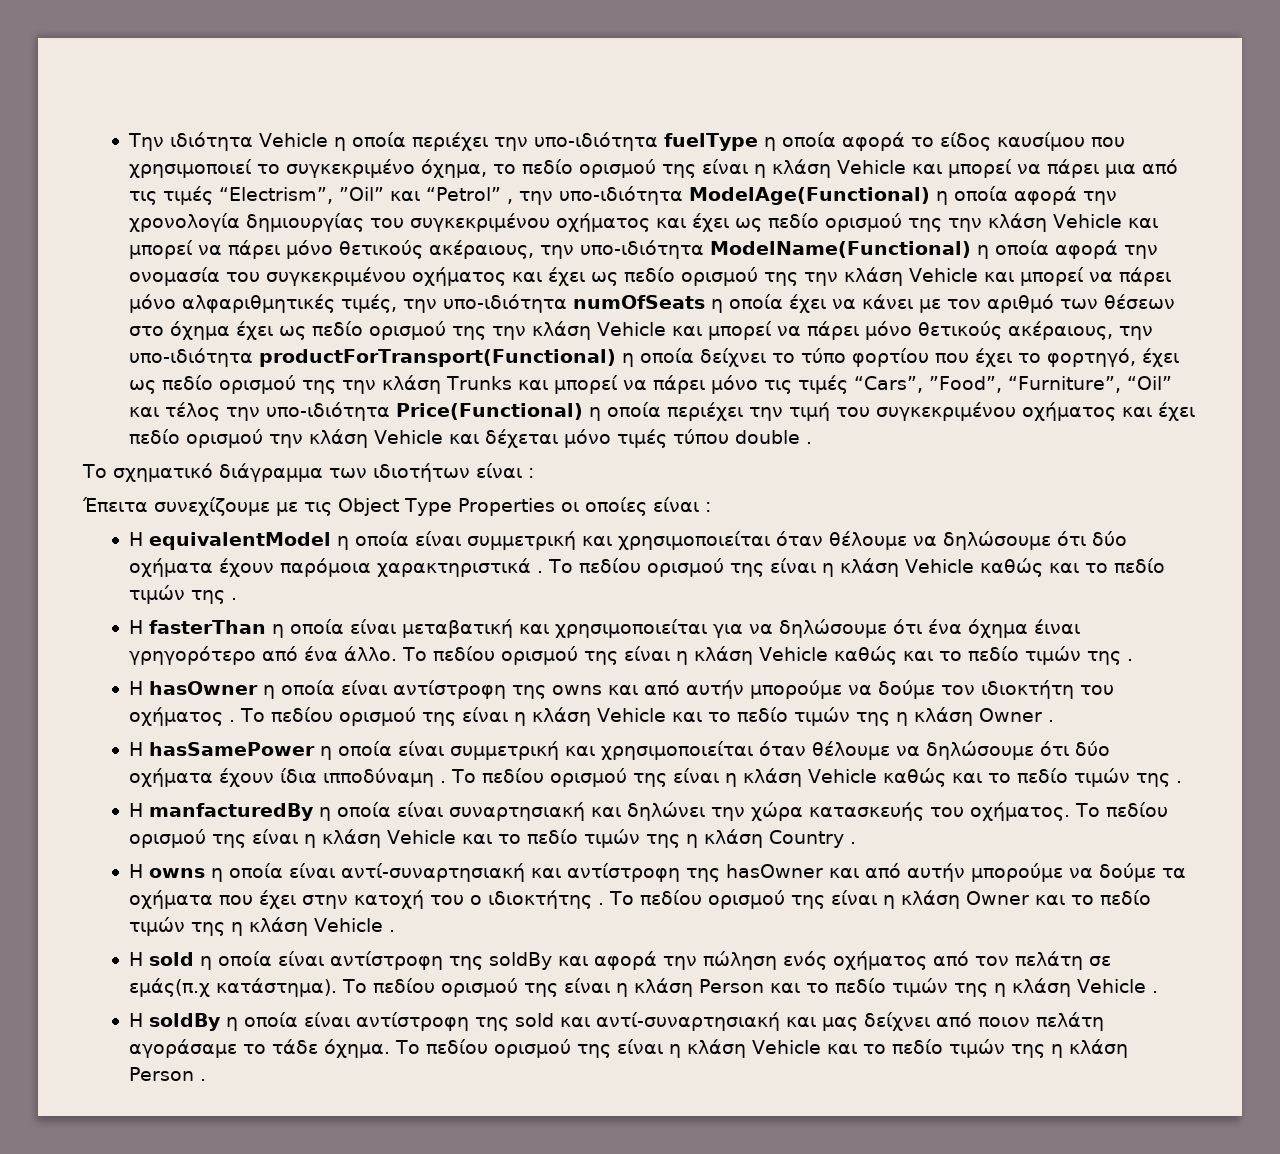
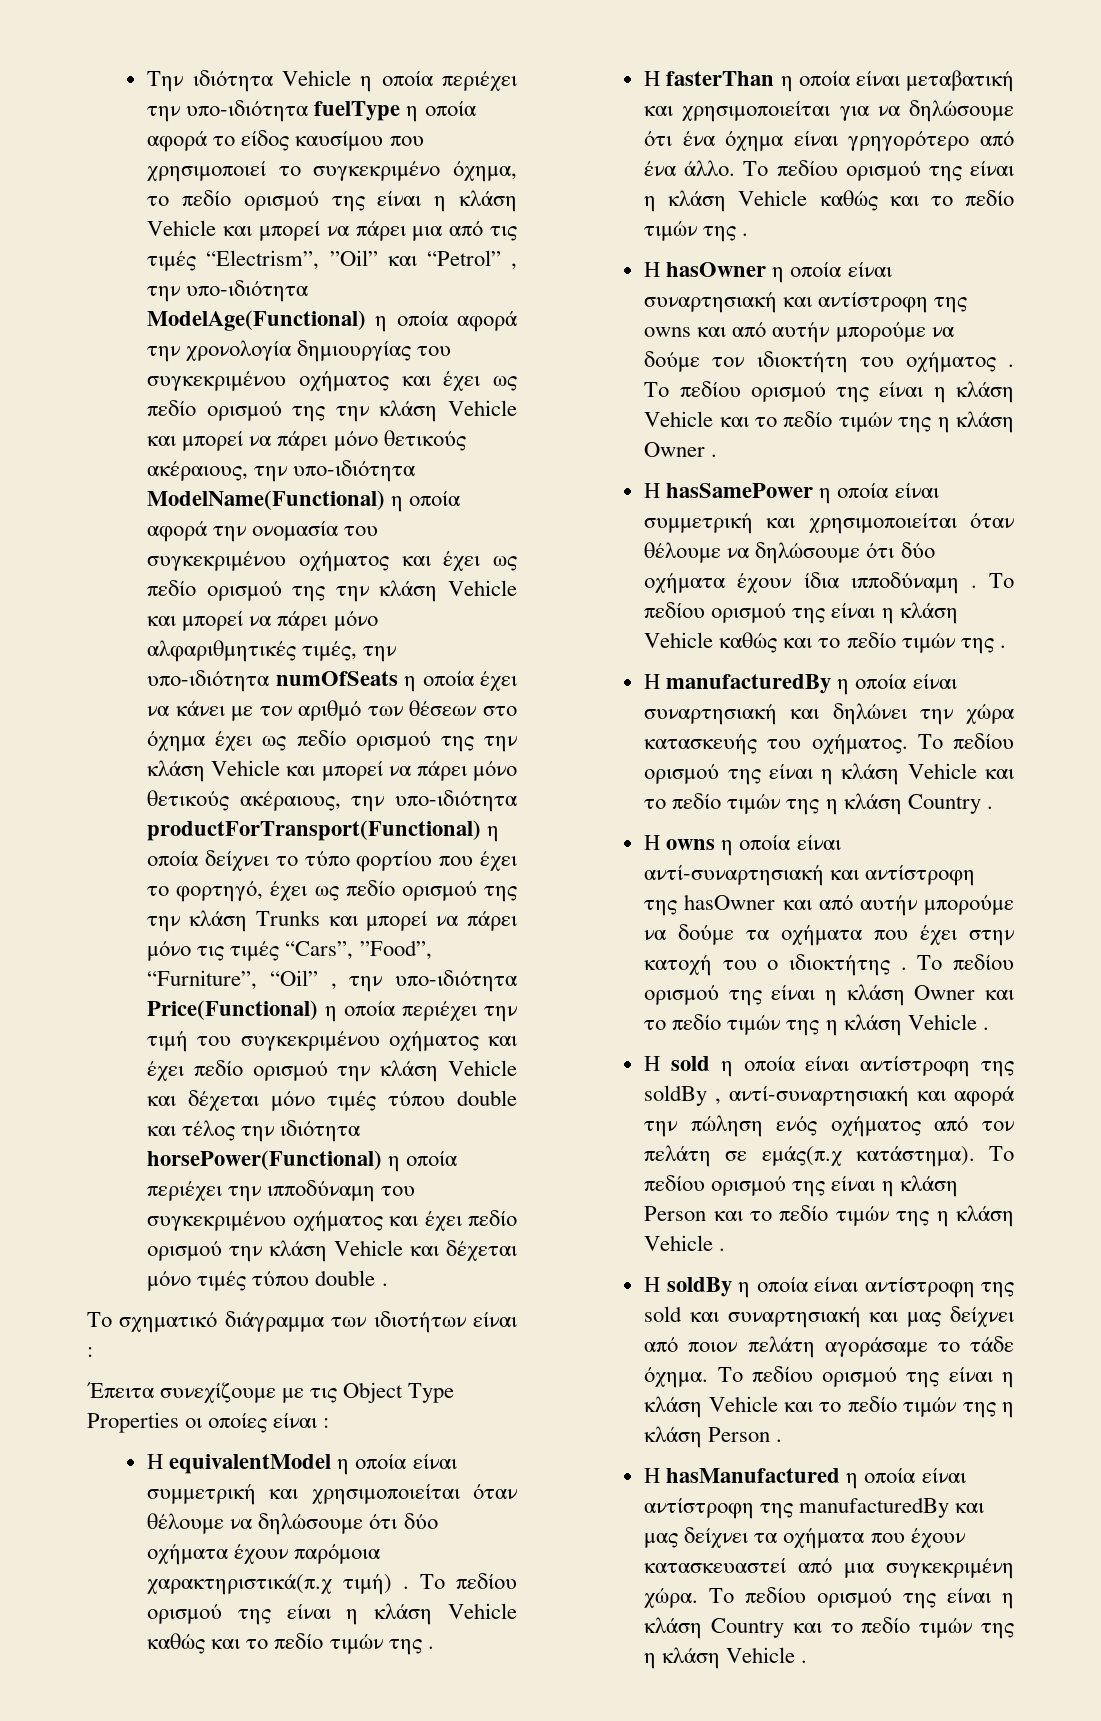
- Την ιδιότητα Vehicle η οποία περιέχει την υπο-ιδιότητα fuelType η οποία αφορά το είδος καυσίμου που χρησιμοποιεί το συγκεκριμένο όχημα, το πεδίο ορισμού της είναι η κλάση Vehicle και μπορεί να πάρει μια από τις τιμές “Electrism”, ”Oil” και “Petrol” , την υπο-ιδιότητα ModelAge(Functional) η οποία αφορά την χρονολογία δημιουργίας του συγκεκριμένου οχήματος και έχει ως πεδίο ορισμού της την κλάση Vehicle και μπορεί να πάρει μόνο θετικούς ακέραιους, την υπο-ιδιότητα ModelName(Functional) η οποία αφορά την ονομασία του συγκεκριμένου οχήματος και έχει ως πεδίο ορισμού της την κλάση Vehicle και μπορεί να πάρει μόνο αλφαριθμητικές τιμές, την υπο-ιδιότητα numOfSeats η οποία έχει να κάνει με τον αριθμό των θέσεων στο όχημα έχει ως πεδίο ορισμού της την κλάση Vehicle και μπορεί να πάρει μόνο θετικούς ακέραιους, την υπο-ιδιότητα productForTransport(Functional) η οποία δείχνει το τύπο φορτίου που έχει το φορτηγό, έχει ως πεδίο ορισμού της την κλάση Trunks και μπορεί να πάρει μόνο τις τιμές “Cars”, ”Food”, “Furniture”, “Oil” και τέλος την υπο-ιδιότητα Price(Functional) η οποία περιέχει την τιμή του συγκεκριμένου οχήματος και έχει πεδίο ορισμού την κλάση Vehicle και δέχεται μόνο τιμές τύπου double .
+ Την ιδιότητα Vehicle η οποία περιέχει την υπο-ιδιότητα fuelType η οποία αφορά το είδος καυσίμου που χρησιμοποιεί το συγκεκριμένο όχημα, το πεδίο ορισμού της είναι η κλάση Vehicle και μπορεί να πάρει μια από τις τιμές “Electrism”, ”Oil” και “Petrol” , την υπο-ιδιότητα ModelAge(Functional) η οποία αφορά την χρονολογία δημιουργίας του συγκεκριμένου οχήματος και έχει ως πεδίο ορισμού της την κλάση Vehicle και μπορεί να πάρει μόνο θετικούς ακέραιους, την υπο-ιδιότητα ModelName(Functional) η οποία αφορά την ονομασία του συγκεκριμένου οχήματος και έχει ως πεδίο ορισμού της την κλάση Vehicle και μπορεί να πάρει μόνο αλφαριθμητικές τιμές, την υπο-ιδιότητα numOfSeats η οποία έχει να κάνει με τον αριθμό των θέσεων στο όχημα έχει ως πεδίο ορισμού της την κλάση Vehicle και μπορεί να πάρει μόνο θετικούς ακέραιους, την υπο-ιδιότητα productForTransport(Functional) η οποία δείχνει το τύπο φορτίου που έχει το φορτηγό, έχει ως πεδίο ορισμού της την κλάση Trunks και μπορεί να πάρει μόνο τις τιμές “Cars”, ”Food”, “Furniture”, “Oil” , την υπο-ιδιότητα Price(Functional) η οποία περιέχει την τιμή του συγκεκριμένου οχήματος και έχει πεδίο ορισμού την κλάση Vehicle και δέχεται μόνο τιμές τύπου double και τέλος την ιδιότητα horsePower(Functional) η οποία περιέχει την ιπποδύναμη του συγκεκριμένου οχήματος και έχει πεδίο ορισμού την κλάση Vehicle και δέχεται μόνο τιμές τύπου double .
- H equivalentModel η οποία είναι συμμετρική και χρησιμοποιείται όταν θέλουμε να δηλώσουμε ότι δύο οχήματα έχουν παρόμοια χαρακτηριστικά .
+ H equivalentModel η οποία είναι συμμετρική και χρησιμοποιείται όταν θέλουμε να δηλώσουμε ότι δύο οχήματα έχουν παρόμοια χαρακτηριστικά(π.χ τιμή) .
- H fasterThan η οποία είναι μεταβατική και χρησιμοποιείται για να δηλώσουμε ότι ένα όχημα έιναι γρηγορότερο από ένα άλλο.
+ H fasterThan η οποία είναι μεταβατική και χρησιμοποιείται για να δηλώσουμε ότι ένα όχημα είναι γρηγορότερο από ένα άλλο.
- Η hasOwner η οποία είναι αντίστροφη της owns και από αυτήν μπορούμε να δούμε τον ιδιοκτήτη του οχήματος .
+ Η hasOwner η οποία είναι συναρτησιακή και αντίστροφη της owns και από αυτήν μπορούμε να δούμε τον ιδιοκτήτη του οχήματος .
- Η manfacturedBy η οποία είναι συναρτησιακή και δηλώνει την χώρα κατασκευής του οχήματος.
+ Η manufacturedBy η οποία είναι συναρτησιακή και δηλώνει την χώρα κατασκευής του οχήματος.
- Η sold η οποία είναι αντίστροφη της soldBy και αφορά την πώληση ενός οχήματος από τον πελάτη σε εμάς(π.χ κατάστημα).
+ Η sold η οποία είναι αντίστροφη της soldBy , αντί-συναρτησιακή και αφορά την πώληση ενός οχήματος από τον πελάτη σε εμάς(π.χ κατάστημα).
- Η soldBy η οποία είναι αντίστροφη της sold και αντί-συναρτησιακή και μας δείχνει από ποιον πελάτη αγοράσαμε το τάδε όχημα.
+ Η soldBy η οποία είναι αντίστροφη της sold και συναρτησιακή και μας δείχνει από ποιον πελάτη αγοράσαμε το τάδε όχημα.
+ Η hasΜanufactured η οποία είναι αντίστροφη της manufacturedBy και μας δείχνει τα οχήματα που έχουν κατασκευαστεί από μια συγκεκριμένη χώρα. Το πεδίου ορισμού της είναι η κλάση Country και το πεδίο τιμών της η κλάση Vehicle .

